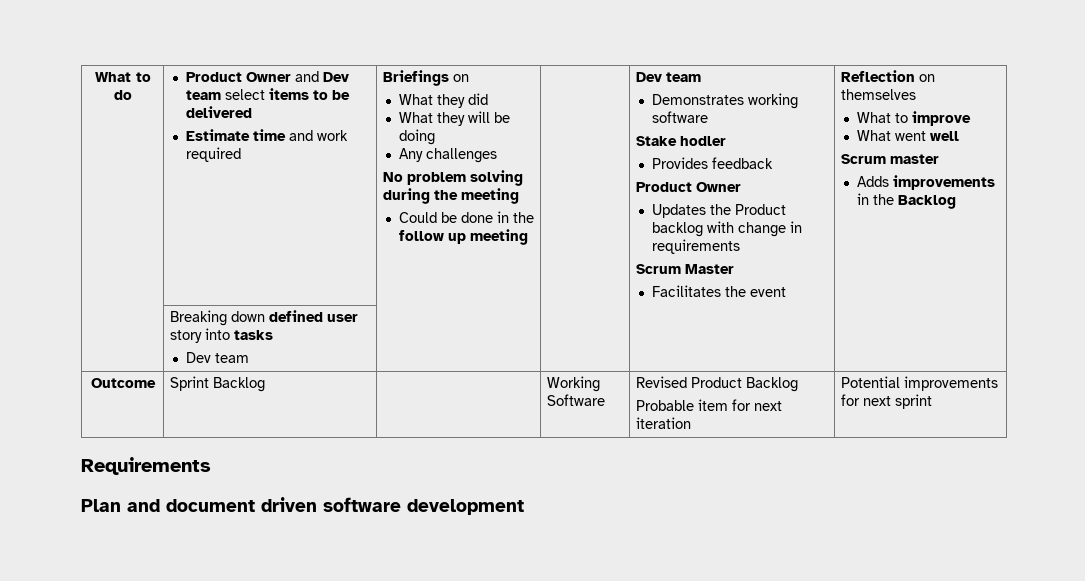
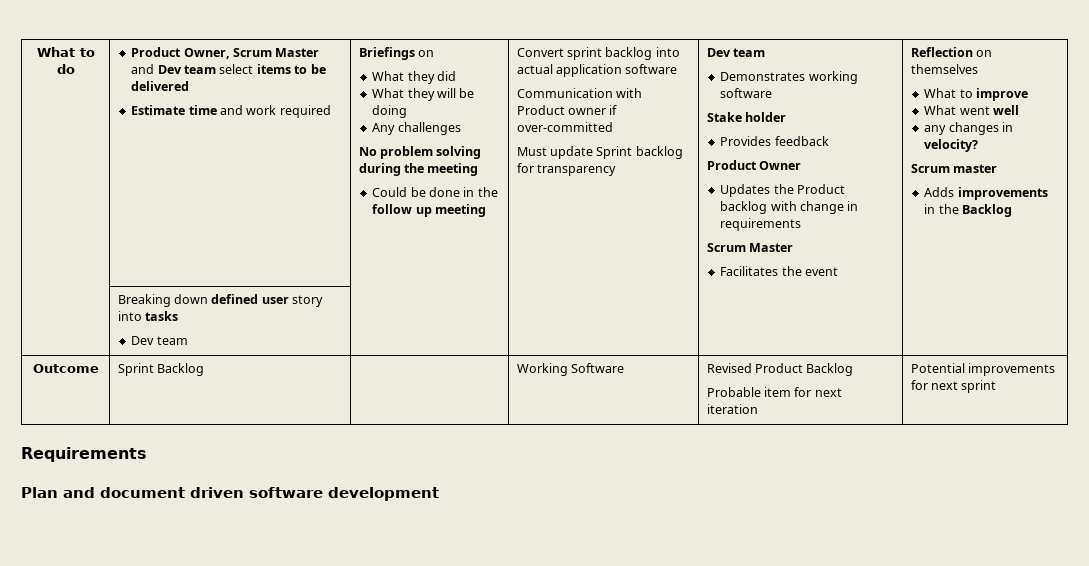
- Product Owner and Dev team select items to be delivered
+ Product Owner, Scrum Master and Dev team select items to be delivered
+ Convert sprint backlog into actual application software
+ Communication with Product owner if over-committed
+ Must update Sprint backlog for transparency
- Stake hodler
+ Stake holder
+ any changes in velocity?

